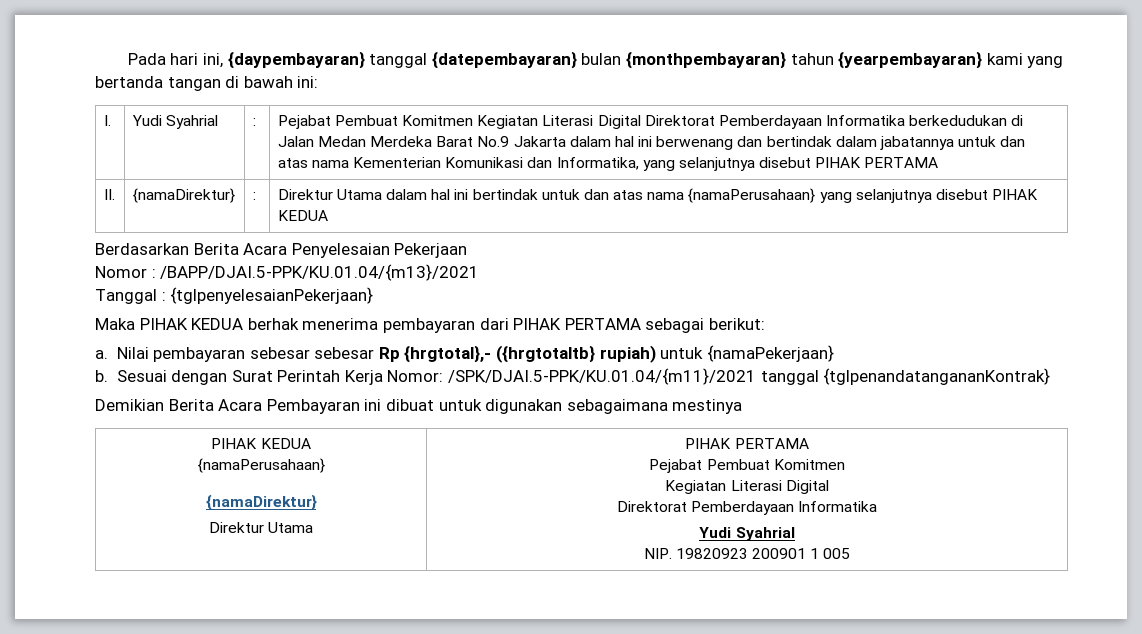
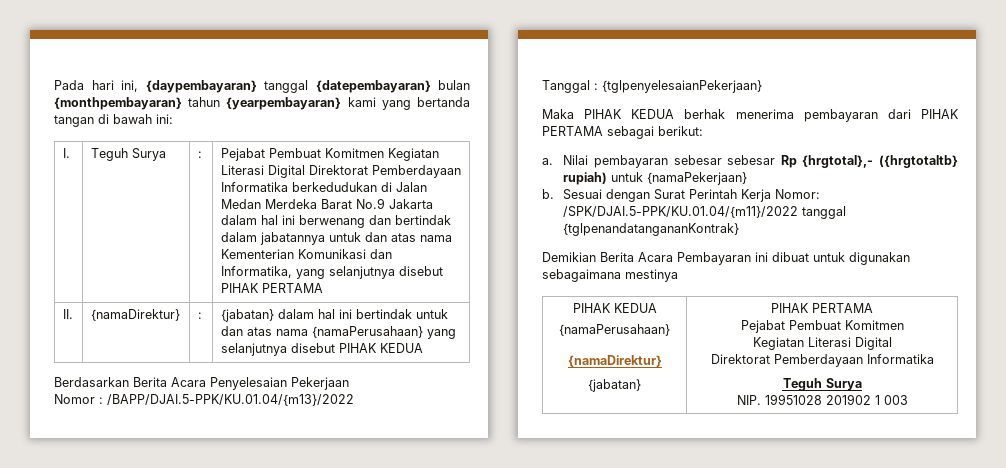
- I. | Yudi Syahrial
+ I. | Teguh Surya
- II. | {namaDirektur} | : | Direktur Utama dalam hal ini bertindak untuk dan atas nama {namaPerusahaan} yang selanjutnya disebut PIHAK KEDUA
+ II. | {namaDirektur} | : | {jabatan} dalam hal ini bertindak untuk dan atas nama {namaPerusahaan} yang selanjutnya disebut PIHAK KEDUA
- Nomor : /BAPP/DJAI.5-PPK/KU.01.04/{m13}/2021
+ Nomor : /BAPP/DJAI.5-PPK/KU.01.04/{m13}/2022
- Sesuai dengan Surat Perintah Kerja Nomor: /SPK/DJAI.5-PPK/KU.01.04/{m11}/2021 tanggal {tglpenandatangananKontrak}
+ Sesuai dengan Surat Perintah Kerja Nomor: /SPK/DJAI.5-PPK/KU.01.04/{m11}/2022 tanggal {tglpenandatangananKontrak}
  Demikian Berita Acara Pembayaran ini dibuat untuk digunakan sebagaimana mestinya
  PIHAK KEDUA
  {namaPerusahaan}
  {namaDirektur}
- Direktur Utama | PIHAK PERTAMA
+ {jabatan} | PIHAK PERTAMA
  Pejabat Pembuat Komitmen
  Kegiatan Literasi Digital
  Direktorat Pemberdayaan Informatika
- Yudi Syahrial
- NIP. 19820923 200901 1 005
+ Teguh Surya
+ NIP. 19951028 201902 1 003

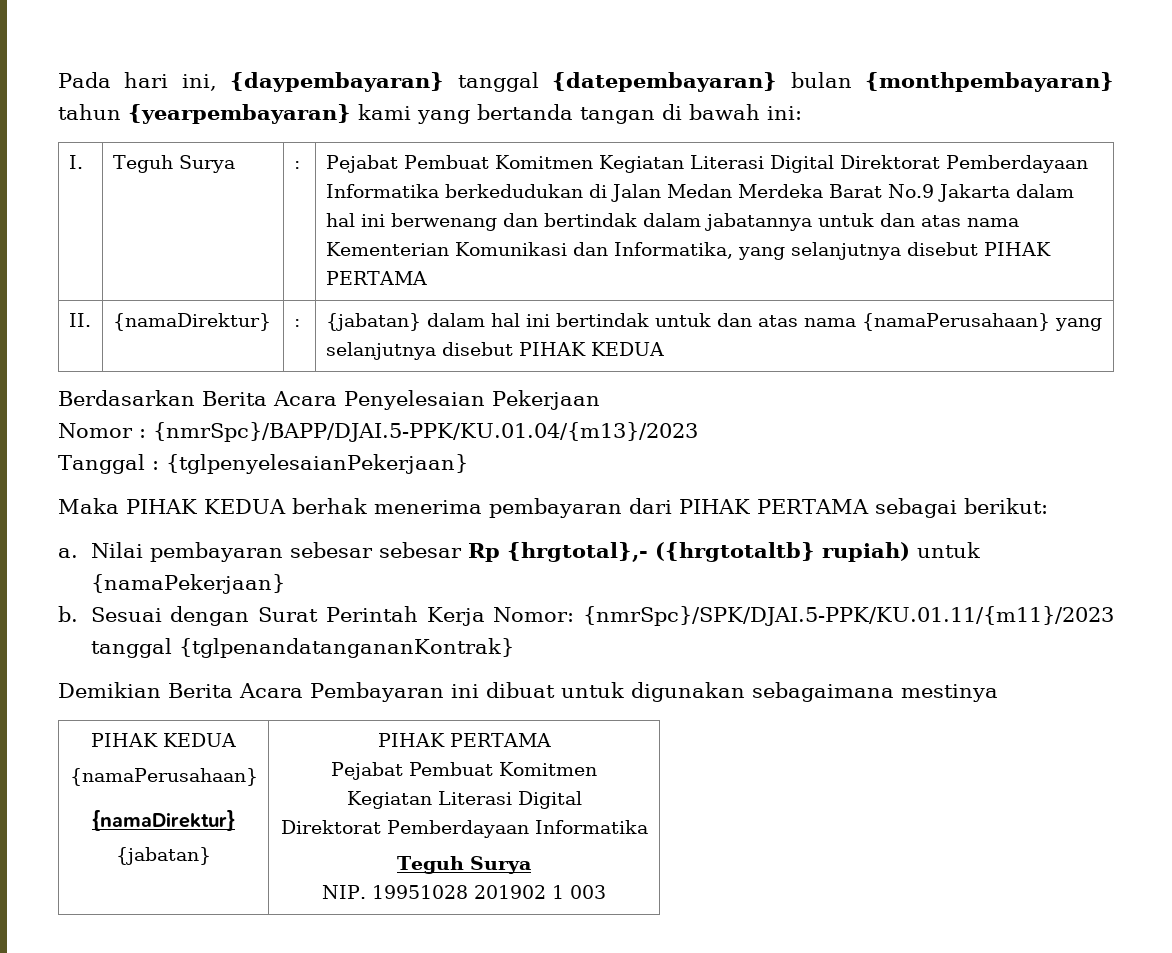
- Nomor : /BAPP/DJAI.5-PPK/KU.01.04/{m13}/2022
+ Nomor : {nmrSpc}/BAPP/DJAI.5-PPK/KU.01.04/{m13}/2023
- Sesuai dengan Surat Perintah Kerja Nomor: /SPK/DJAI.5-PPK/KU.01.04/{m11}/2022 tanggal {tglpenandatangananKontrak}
+ Sesuai dengan Surat Perintah Kerja Nomor: {nmrSpc}/SPK/DJAI.5-PPK/KU.01.11/{m11}/2023 tanggal {tglpenandatangananKontrak}

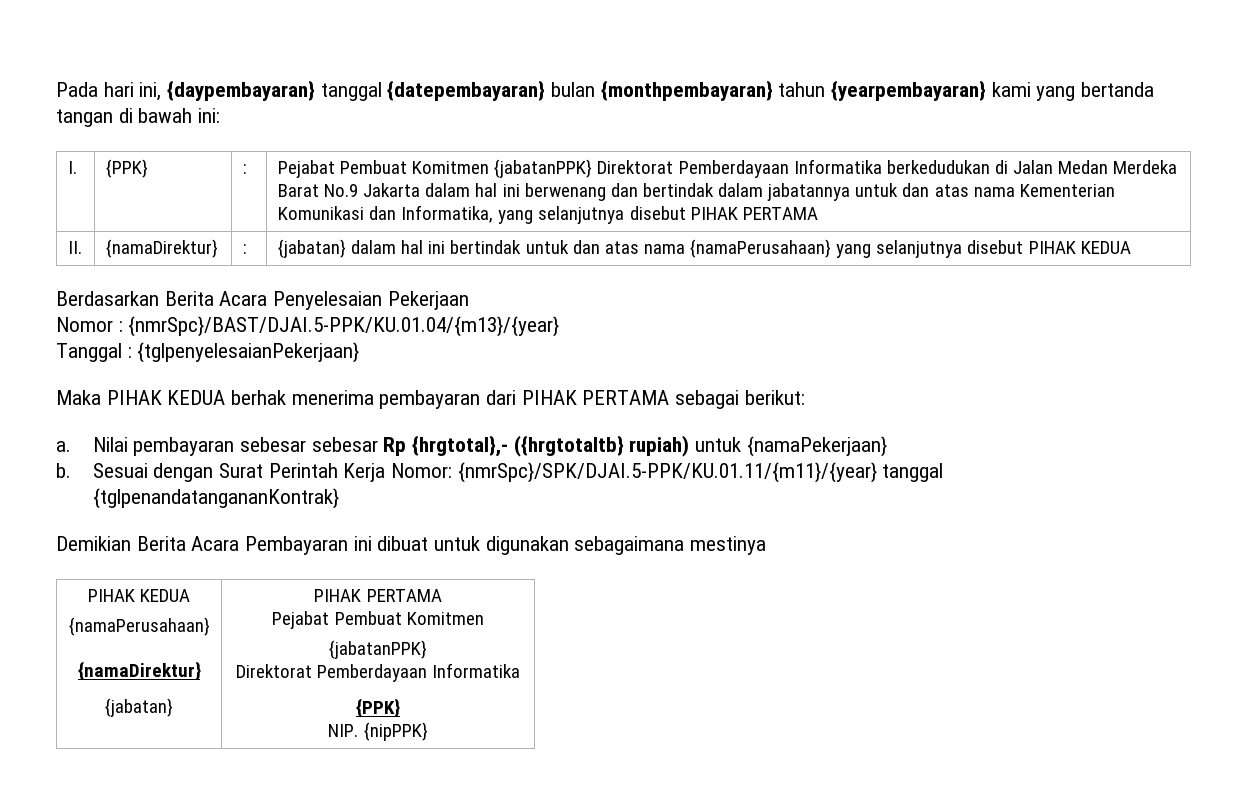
- I. | Teguh Surya
+ I. | {PPK}
- Pejabat Pembuat Komitmen Kegiatan Literasi Digital Direktorat Pemberdayaan Informatika berkedudukan di Jalan Medan Merdeka Barat No.9 Jakarta dalam hal ini berwenang dan bertindak dalam jabatannya untuk dan atas nama Kementerian Komunikasi dan Informatika, yang selanjutnya disebut PIHAK PERTAMA
+ Pejabat Pembuat Komitmen {jabatanPPK} Direktorat Pemberdayaan Informatika berkedudukan di Jalan Medan Merdeka Barat No.9 Jakarta dalam hal ini berwenang dan bertindak dalam jabatannya untuk dan atas nama Kementerian Komunikasi dan Informatika, yang selanjutnya disebut PIHAK PERTAMA
- Nomor : {nmrSpc}/BAPP/DJAI.5-PPK/KU.01.04/{m13}/2023
+ Nomor : {nmrSpc}/BAST/DJAI.5-PPK/KU.01.04/{m13}/{year}
- Sesuai dengan Surat Perintah Kerja Nomor: {nmrSpc}/SPK/DJAI.5-PPK/KU.01.11/{m11}/2023 tanggal {tglpenandatangananKontrak}
+ Sesuai dengan Surat Perintah Kerja Nomor: {nmrSpc}/SPK/DJAI.5-PPK/KU.01.11/{m11}/{year} tanggal {tglpenandatangananKontrak}
  Demikian Berita Acara Pembayaran ini dibuat untuk digunakan sebagaimana mestinya
  PIHAK KEDUA
  {namaPerusahaan}
  {namaDirektur}
  {jabatan} | PIHAK PERTAMA
  Pejabat Pembuat Komitmen
- Kegiatan Literasi Digital
+ {jabatanPPK}
  Direktorat Pemberdayaan Informatika
- Teguh Surya
- NIP. 19951028 201902 1 003
+ {PPK}
+ NIP. {nipPPK}

